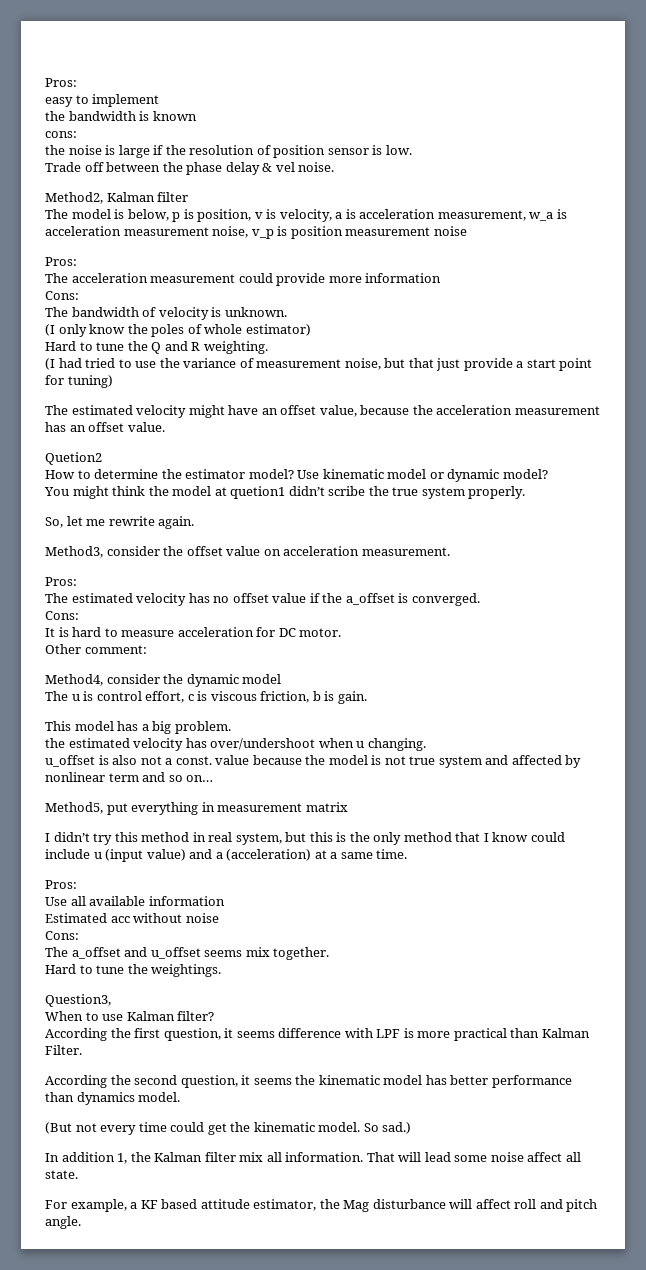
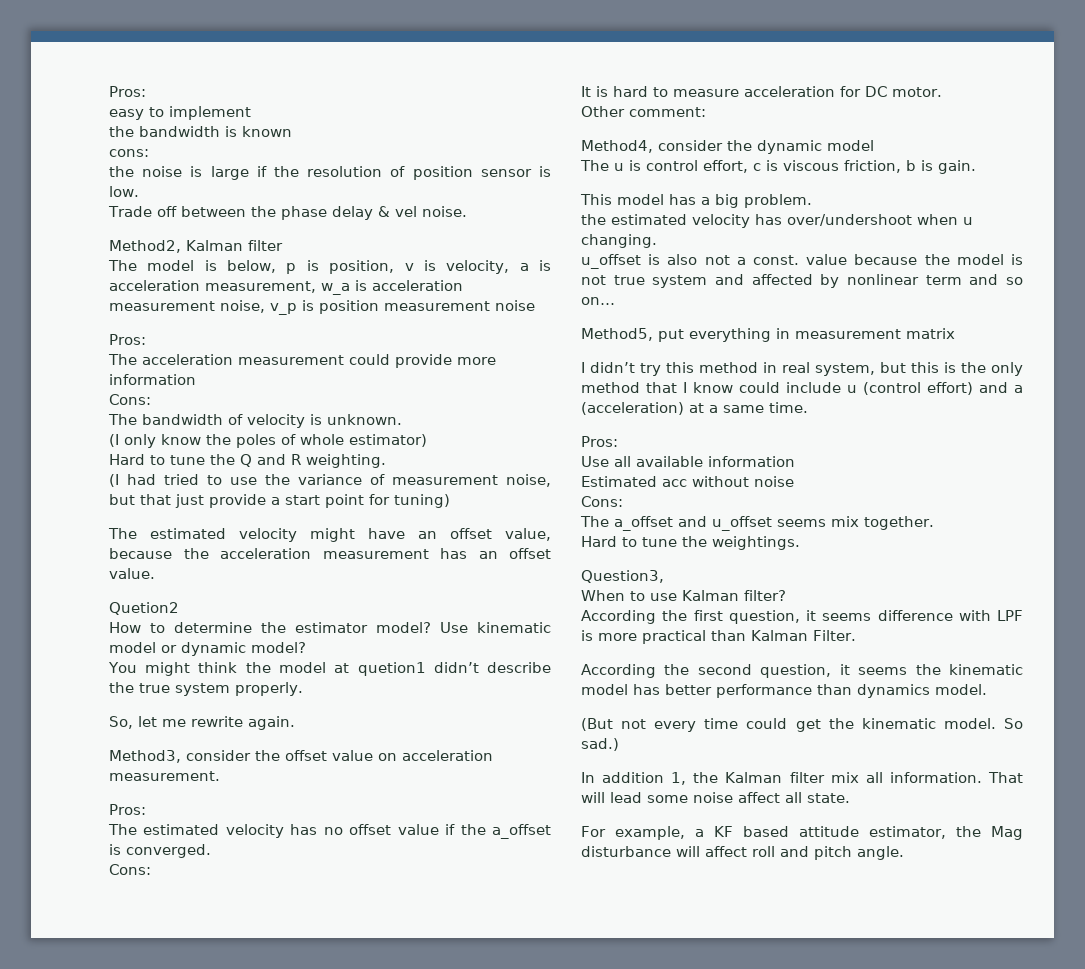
- You might think the model at quetion1 didn’t scribe the true system properly.
+ You might think the model at quetion1 didn’t describe the true system properly.
- I didn’t try this method in real system, but this is the only method that I know could include u (input value) and a (acceleration) at a same time.
+ I didn’t try this method in real system, but this is the only method that I know could include u (control effort) and a (acceleration) at a same time.

